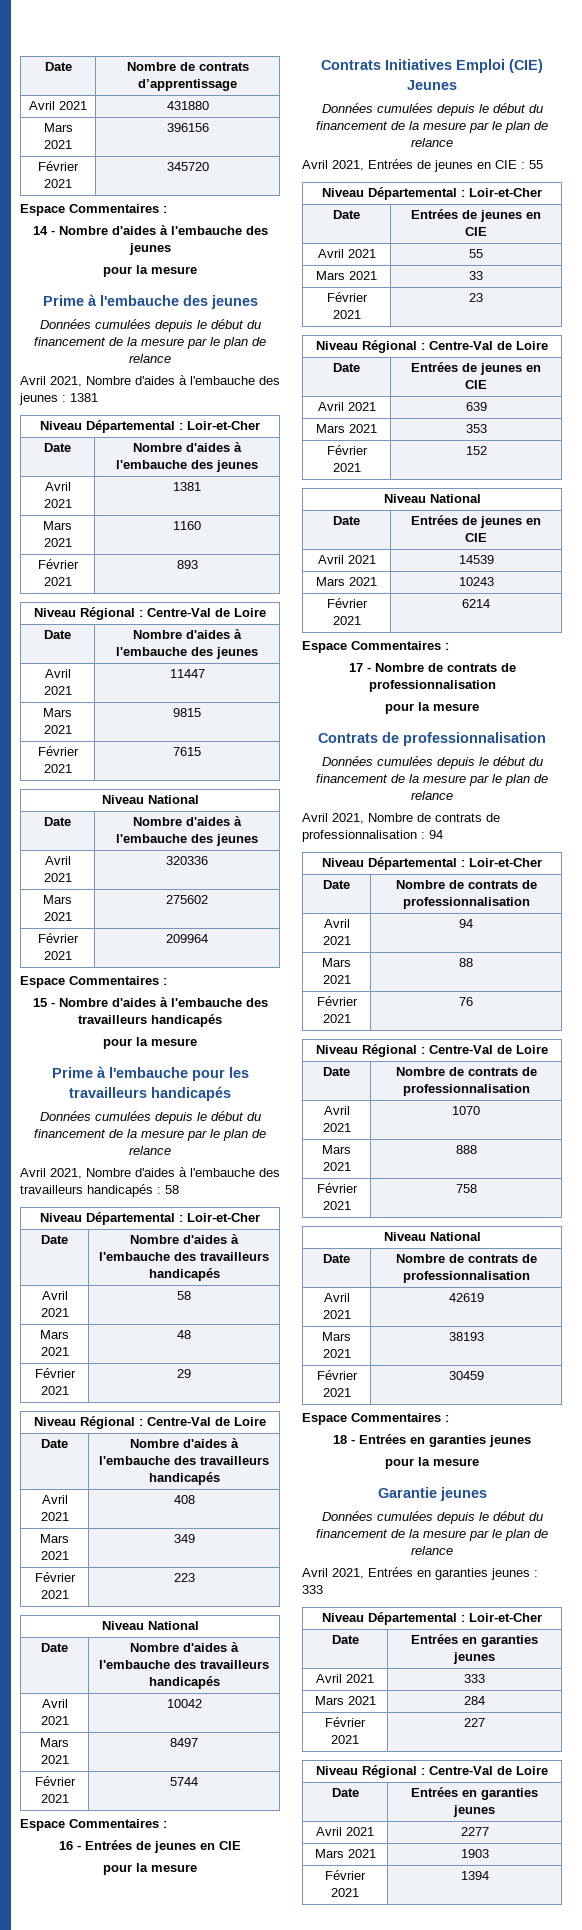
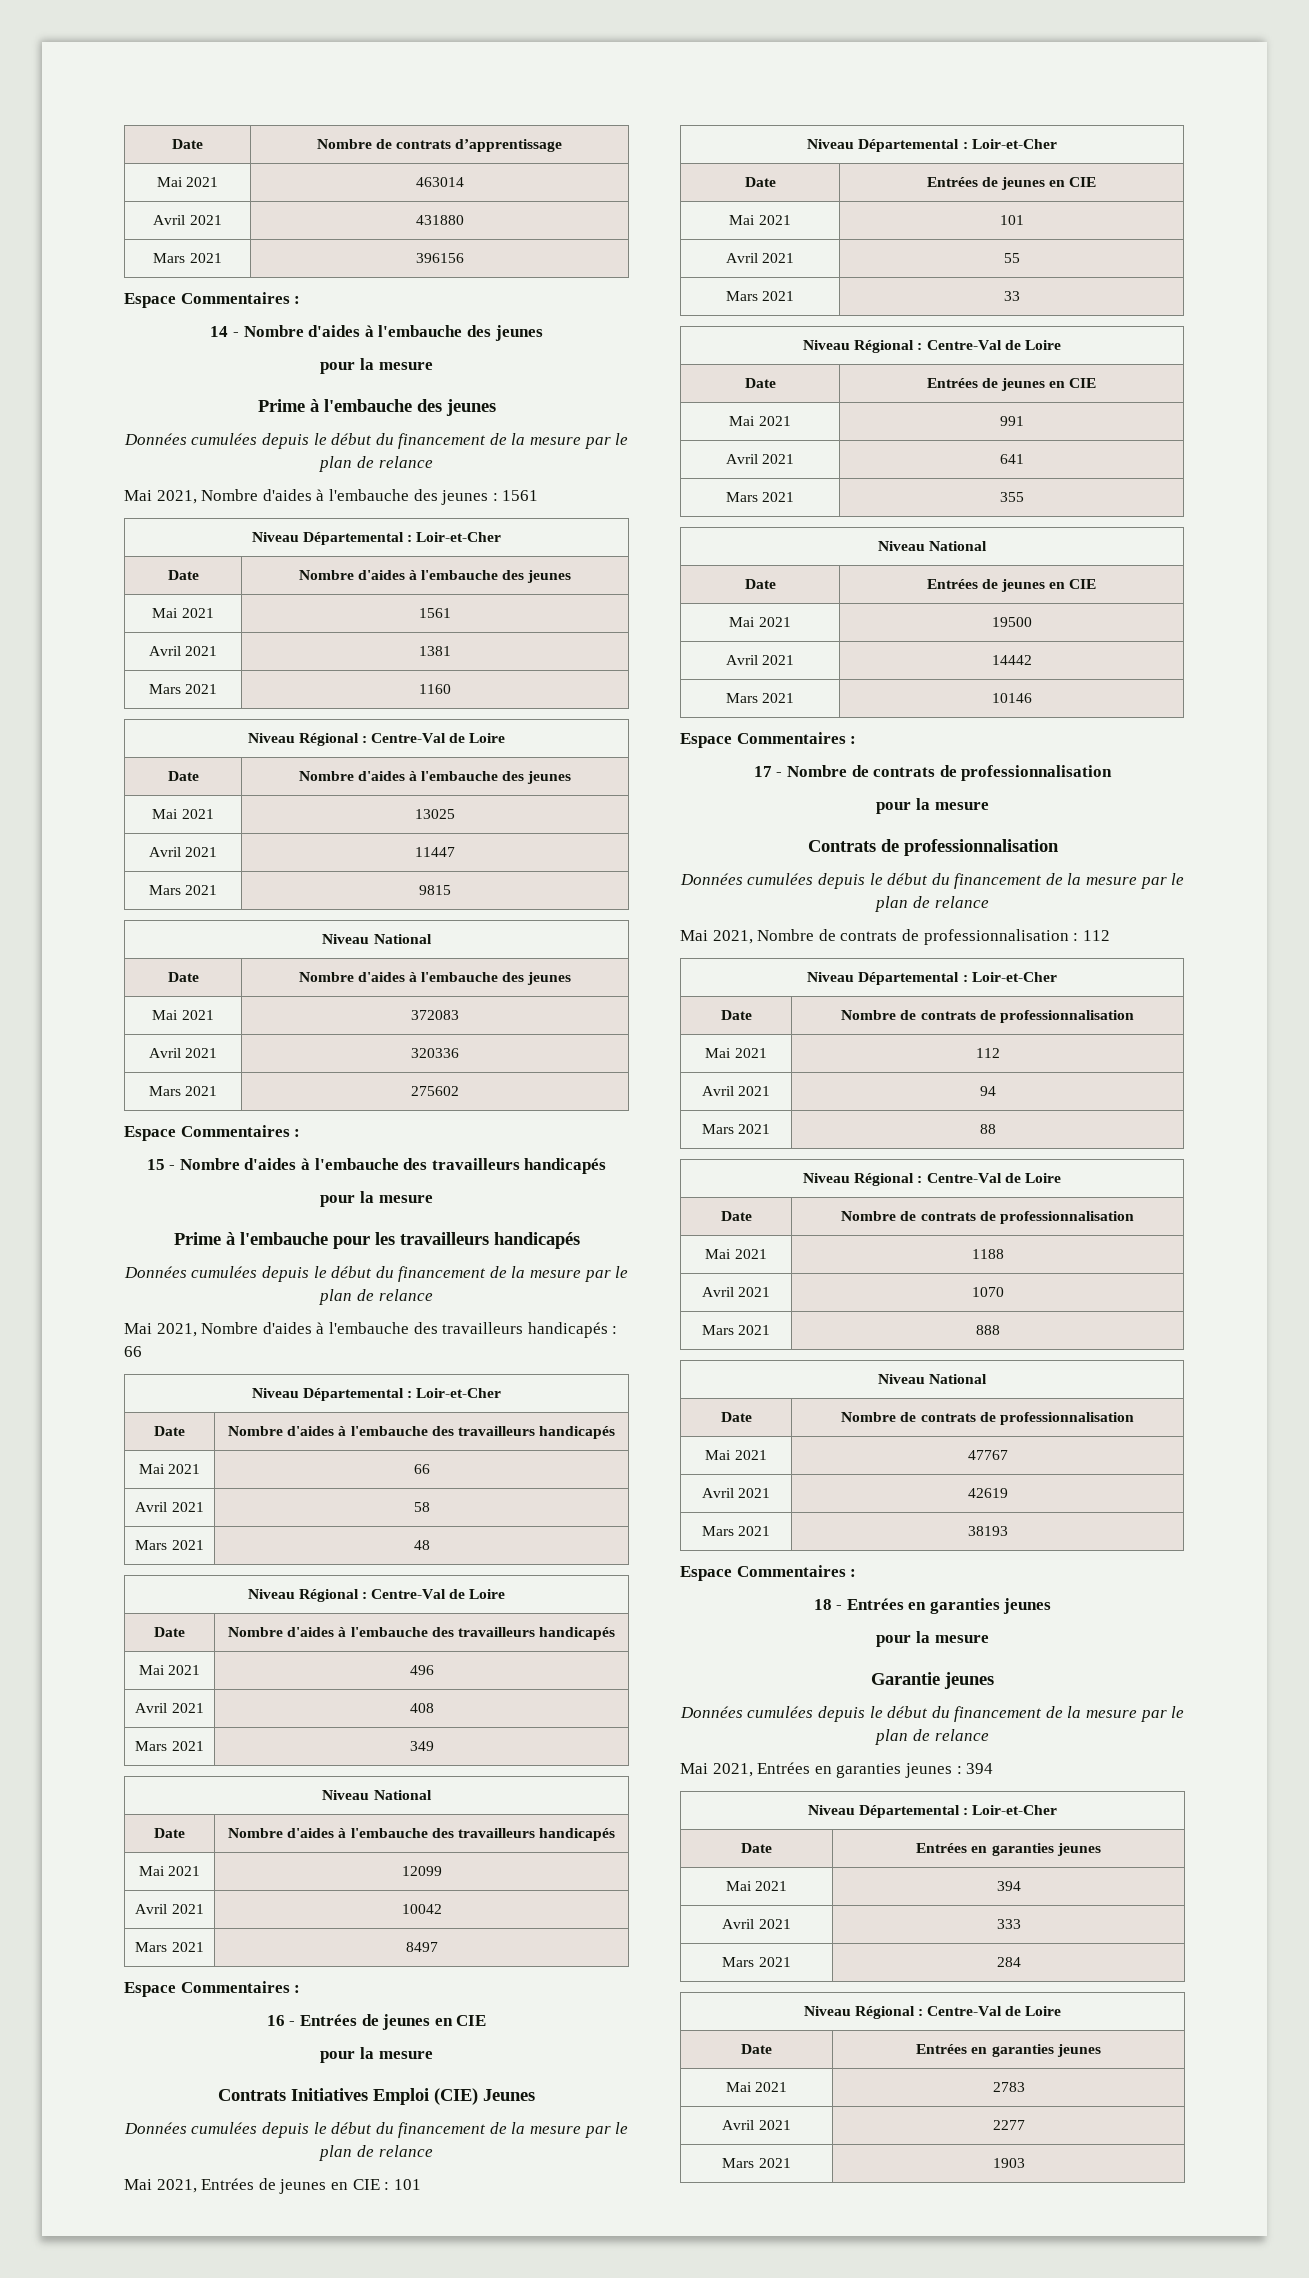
+ Mai 2021 | 463014
- Février 2021 | 345720
- Avril 2021, Nombre d'aides à l'embauche des jeunes : 1381
+ Mai 2021, Nombre d'aides à l'embauche des jeunes : 1561
+ Mai 2021 | 1561
- Février 2021 | 893
+ Mai 2021 | 13025
- Février 2021 | 7615
+ Mai 2021 | 372083
- Février 2021 | 209964
- Avril 2021, Nombre d'aides à l'embauche des travailleurs handicapés : 58
+ Mai 2021, Nombre d'aides à l'embauche des travailleurs handicapés : 66
+ Mai 2021 | 66
- Février 2021 | 29
+ Mai 2021 | 496
- Février 2021 | 223
+ Mai 2021 | 12099
- Février 2021 | 5744
- Avril 2021, Entrées de jeunes en CIE : 55
+ Mai 2021, Entrées de jeunes en CIE : 101
+ Mai 2021 | 101
- Février 2021 | 23
- Avril 2021 | 639
- Mars 2021 | 353
- Février 2021 | 152
+ Mai 2021 | 991
+ Avril 2021 | 641
+ Mars 2021 | 355
- Avril 2021 | 14539
- Mars 2021 | 10243
- Février 2021 | 6214
+ Mai 2021 | 19500
+ Avril 2021 | 14442
+ Mars 2021 | 10146
- Avril 2021, Nombre de contrats de professionnalisation : 94
+ Mai 2021, Nombre de contrats de professionnalisation : 112
+ Mai 2021 | 112
- Février 2021 | 76
+ Mai 2021 | 1188
- Février 2021 | 758
+ Mai 2021 | 47767
- Février 2021 | 30459
- Avril 2021, Entrées en garanties jeunes : 333
+ Mai 2021, Entrées en garanties jeunes : 394
+ Mai 2021 | 394
- Février 2021 | 227
+ Mai 2021 | 2783
- Février 2021 | 1394

